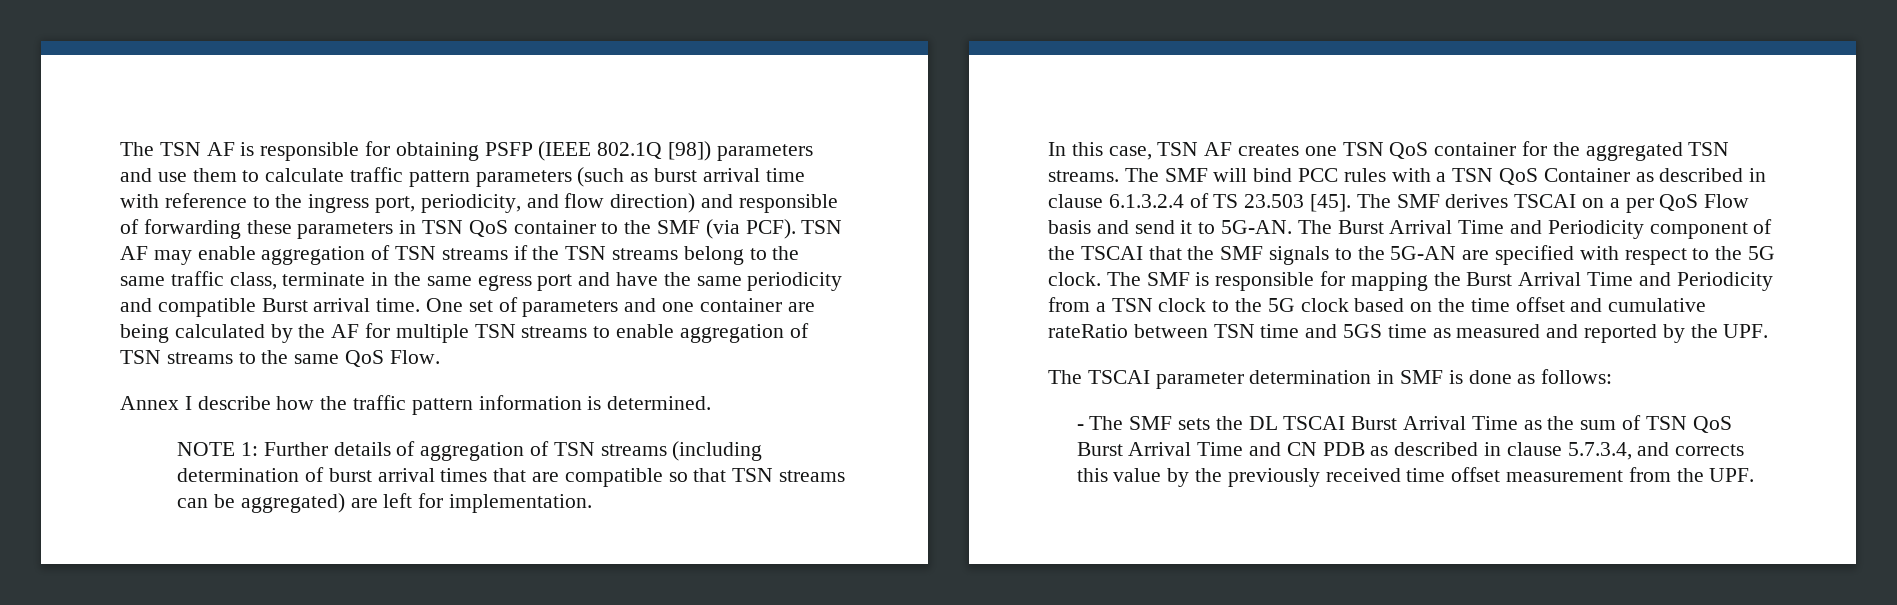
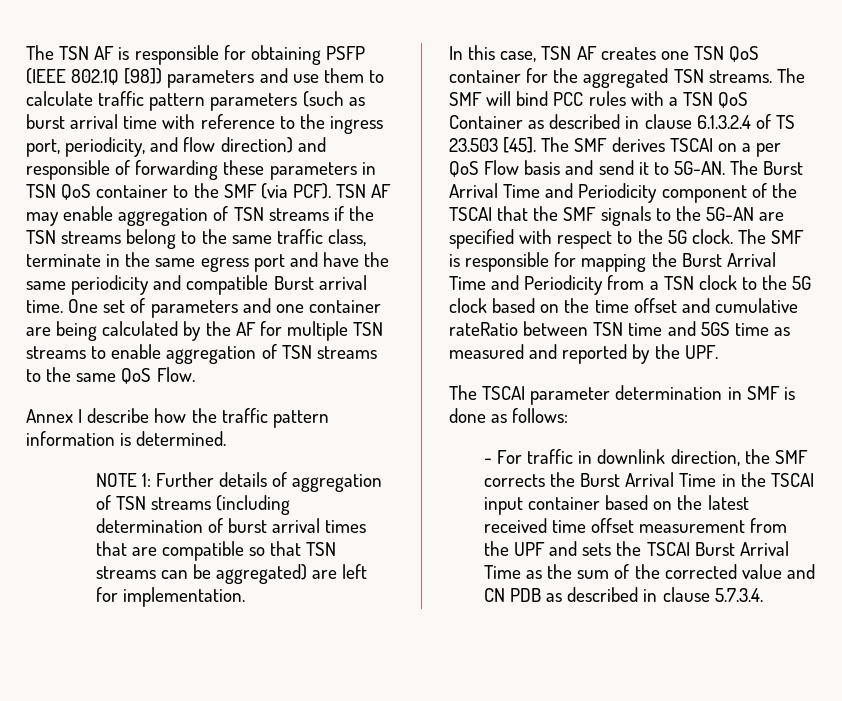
- - The SMF sets the DL TSCAI Burst Arrival Time as the sum of TSN QoS Burst Arrival Time and CN PDB as described in clause 5.7.3.4, and corrects this value by the previously received time offset measurement from the UPF.
+ - For traffic in downlink direction, the SMF corrects the Burst Arrival Time in the TSCAI input container based on the latest received time offset measurement from the UPF and sets the TSCAI Burst Arrival Time as the sum of the corrected value and CN PDB as described in clause 5.7.3.4.

